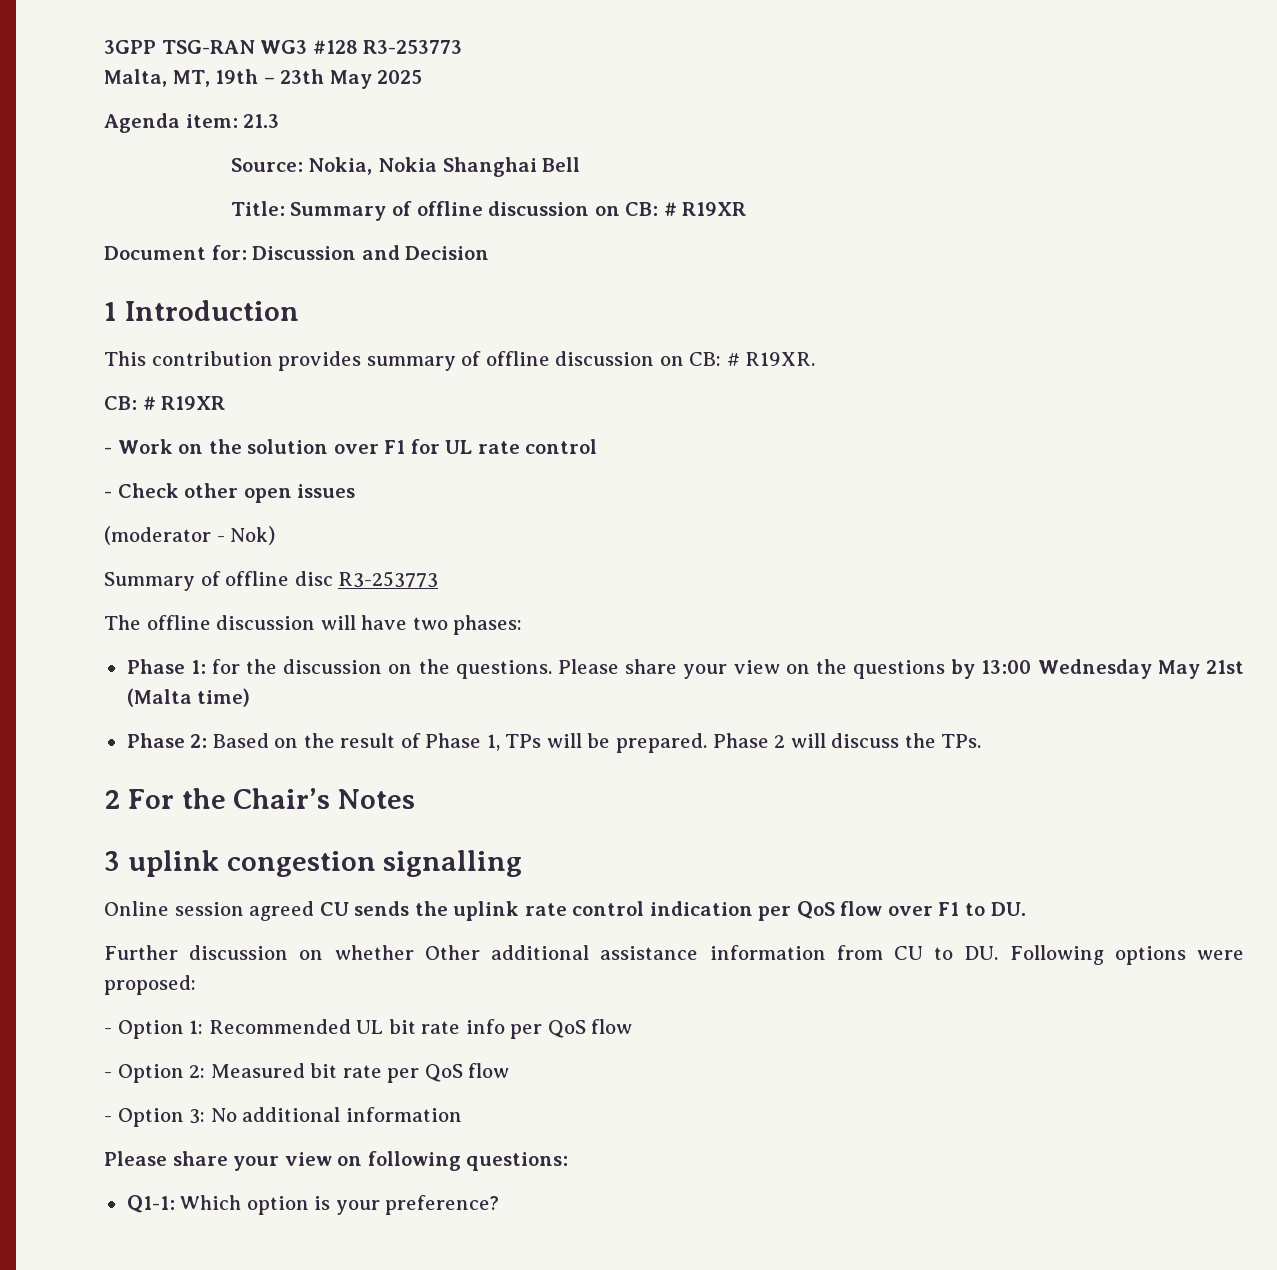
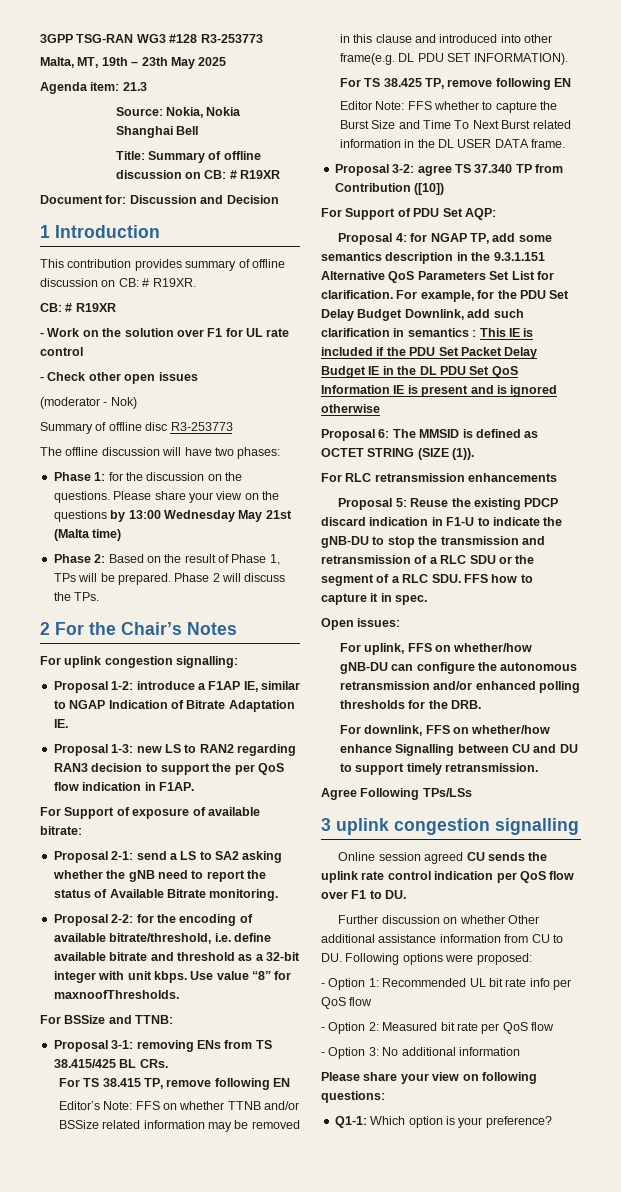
+ For uplink congestion signalling:
+ Proposal 1-2: introduce a F1AP IE, similar to NGAP Indication of Bitrate Adaptation IE.
+ Proposal 1-3: new LS to RAN2 regarding RAN3 decision to support the per QoS flow indication in F1AP.
+ For Support of exposure of available bitrate:
+ Proposal 2-1: send a LS to SA2 asking whether the gNB need to report the status of Available Bitrate monitoring.
+ Proposal 2-2: for the encoding of available bitrate/threshold, i.e. define available bitrate and threshold as a 32-bit integer with unit kbps. Use value “8” for maxnoofThresholds.
+ For BSSize and TTNB:
+ Proposal 3-1: removing ENs from TS 38.415/425 BL CRs.
+ For TS 38.415 TP, remove following EN
+ Editor’s Note: FFS on whether TTNB and/or BSSize related information may be removed in this clause and introduced into other frame(e.g. DL PDU SET INFORMATION).
+ For TS 38.425 TP, remove following EN
+ Editor Note: FFS whether to capture the Burst Size and Time To Next Burst related information in the DL USER DATA frame.
+ Proposal 3-2: agree TS 37.340 TP from Contribution ([10])
+ For Support of PDU Set AQP:
+ Proposal 4: for NGAP TP, add some semantics description in the 9.3.1.151 Alternative QoS Parameters Set List for clarification. For example, for the PDU Set Delay Budget Downlink, add such clarification in semantics : This IE is included if the PDU Set Packet Delay Budget IE in the DL PDU Set QoS Information IE is present and is ignored otherwise
+ Proposal 6: The MMSID is defined as OCTET STRING (SIZE (1)).
+ For RLC retransmission enhancements
+ Proposal 5: Reuse the existing PDCP discard indication in F1-U to indicate the gNB-DU to stop the transmission and retransmission of a RLC SDU or the segment of a RLC SDU. FFS how to capture it in spec.
+ Open issues:
+ For uplink, FFS on whether/how gNB-DU can configure the autonomous retransmission and/or enhanced polling thresholds for the DRB.
+ For downlink, FFS on whether/how enhance Signalling between CU and DU to support timely retransmission.
+ Agree Following TPs/LSs

